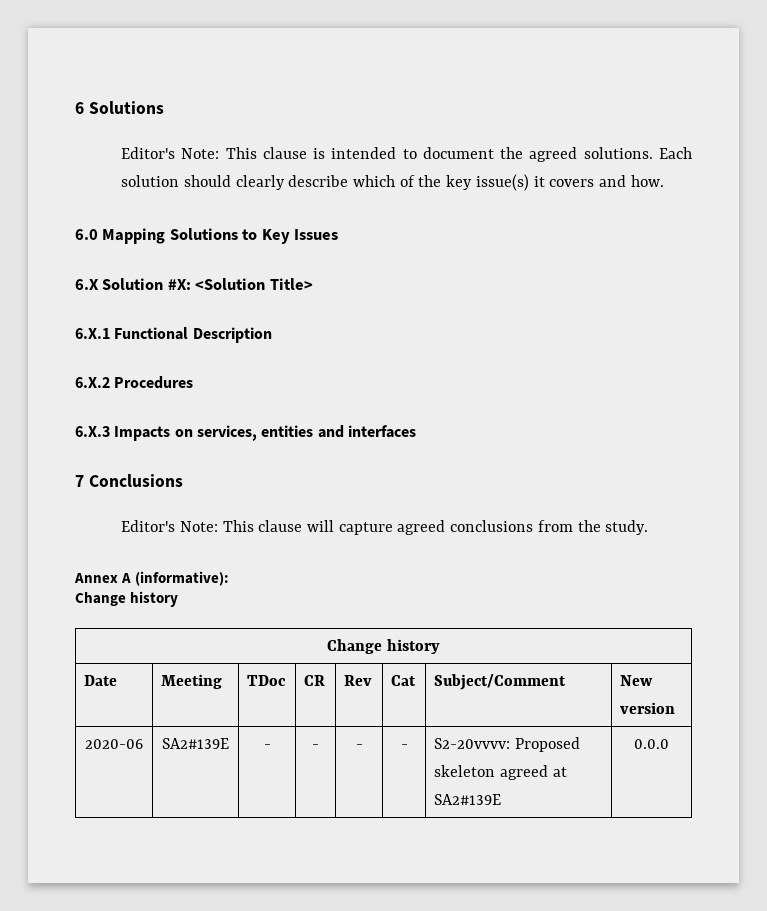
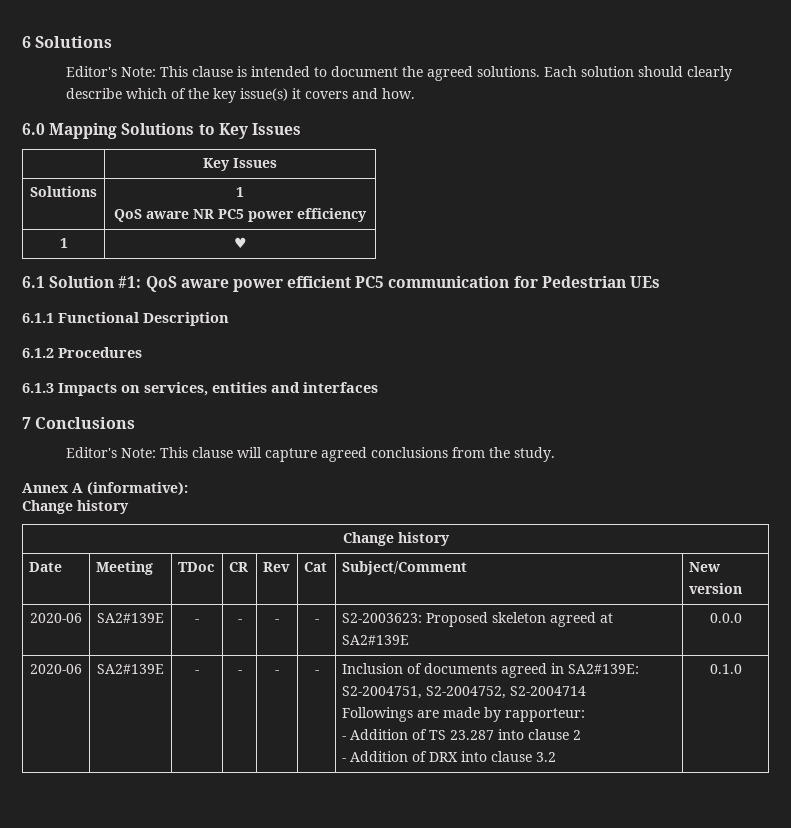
- 6.X Solution #X: <Solution Title>
- 6.X.1 Functional Description
+ | Key Issues
+ Solutions | 1
+ QoS aware NR PC5 power efficiency
+ 1 | ♥
+ 6.1 Solution #1: QoS aware power efficient PC5 communication for Pedestrian UEs
+ 6.1.1 Functional Description
- 6.X.2 Procedures
+ 6.1.2 Procedures
- 6.X.3 Impacts on services, entities and interfaces
+ 6.1.3 Impacts on services, entities and interfaces
- 2020-06 | SA2#139E | - | - | - | - | S2-20vvvv: Proposed skeleton agreed at SA2#139E | 0.0.0
+ 2020-06 | SA2#139E | - | - | - | - | S2-2003623: Proposed skeleton agreed at SA2#139E | 0.0.0
+ 2020-06 | SA2#139E | - | - | - | - | Inclusion of documents agreed in SA2#139E: S2-2004751, S2-2004752, S2-2004714
+ Followings are made by rapporteur:
+ - Addition of TS 23.287 into clause 2
+ - Addition of DRX into clause 3.2 | 0.1.0

